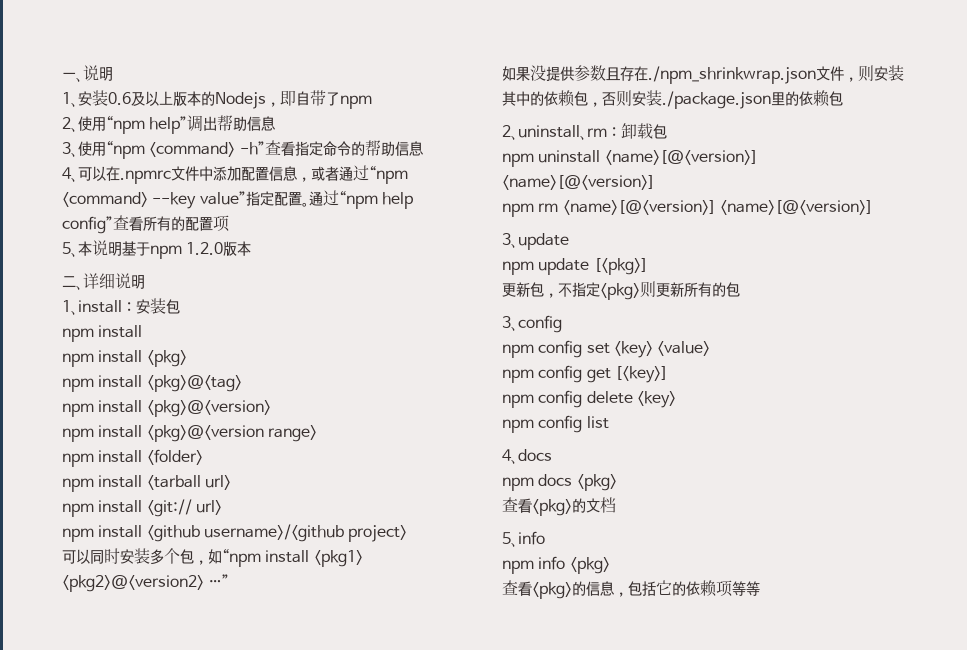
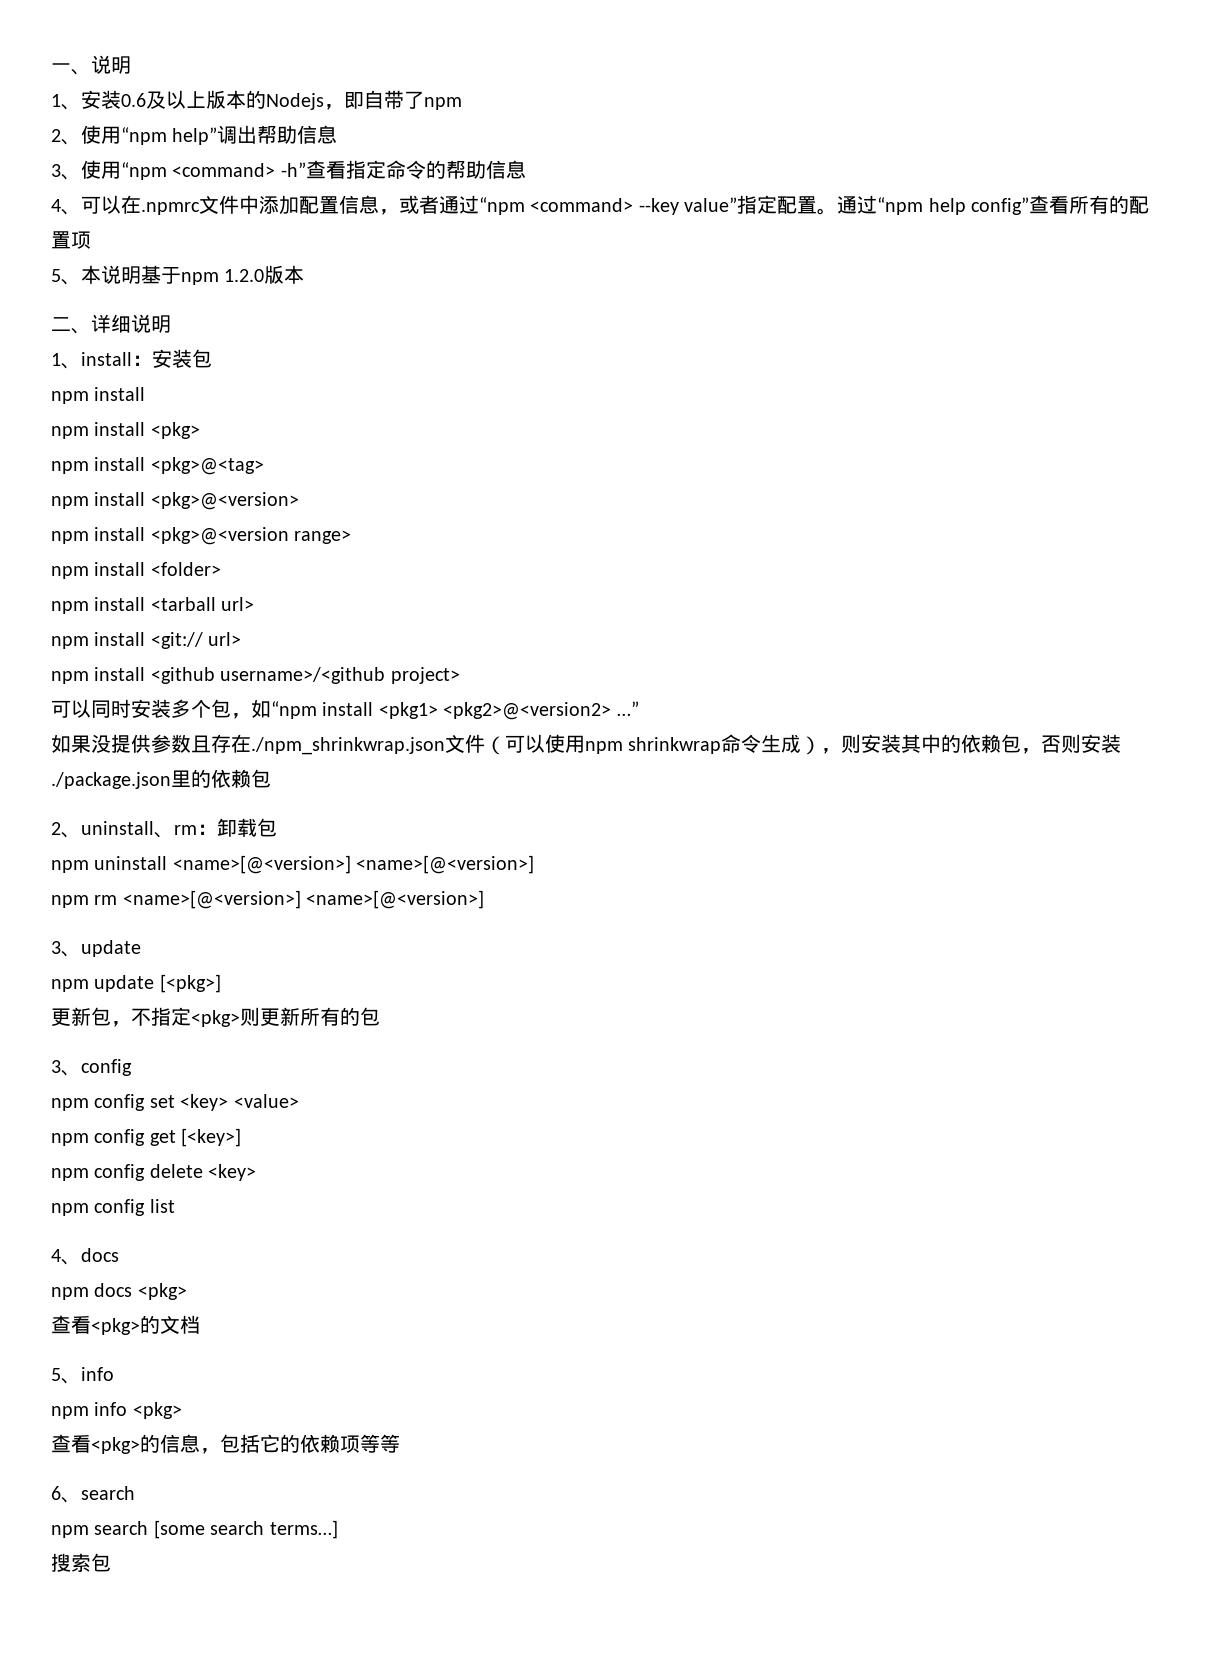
- 如果没提供参数且存在./npm_shrinkwrap.json文件，则安装其中的依赖包，否则安装./package.json里的依赖包
+ 如果没提供参数且存在./npm_shrinkwrap.json文件（可以使用npm shrinkwrap命令生成），则安装其中的依赖包，否则安装./package.json里的依赖包
+ 6、search
+ npm search [some search terms…]
+ 搜索包

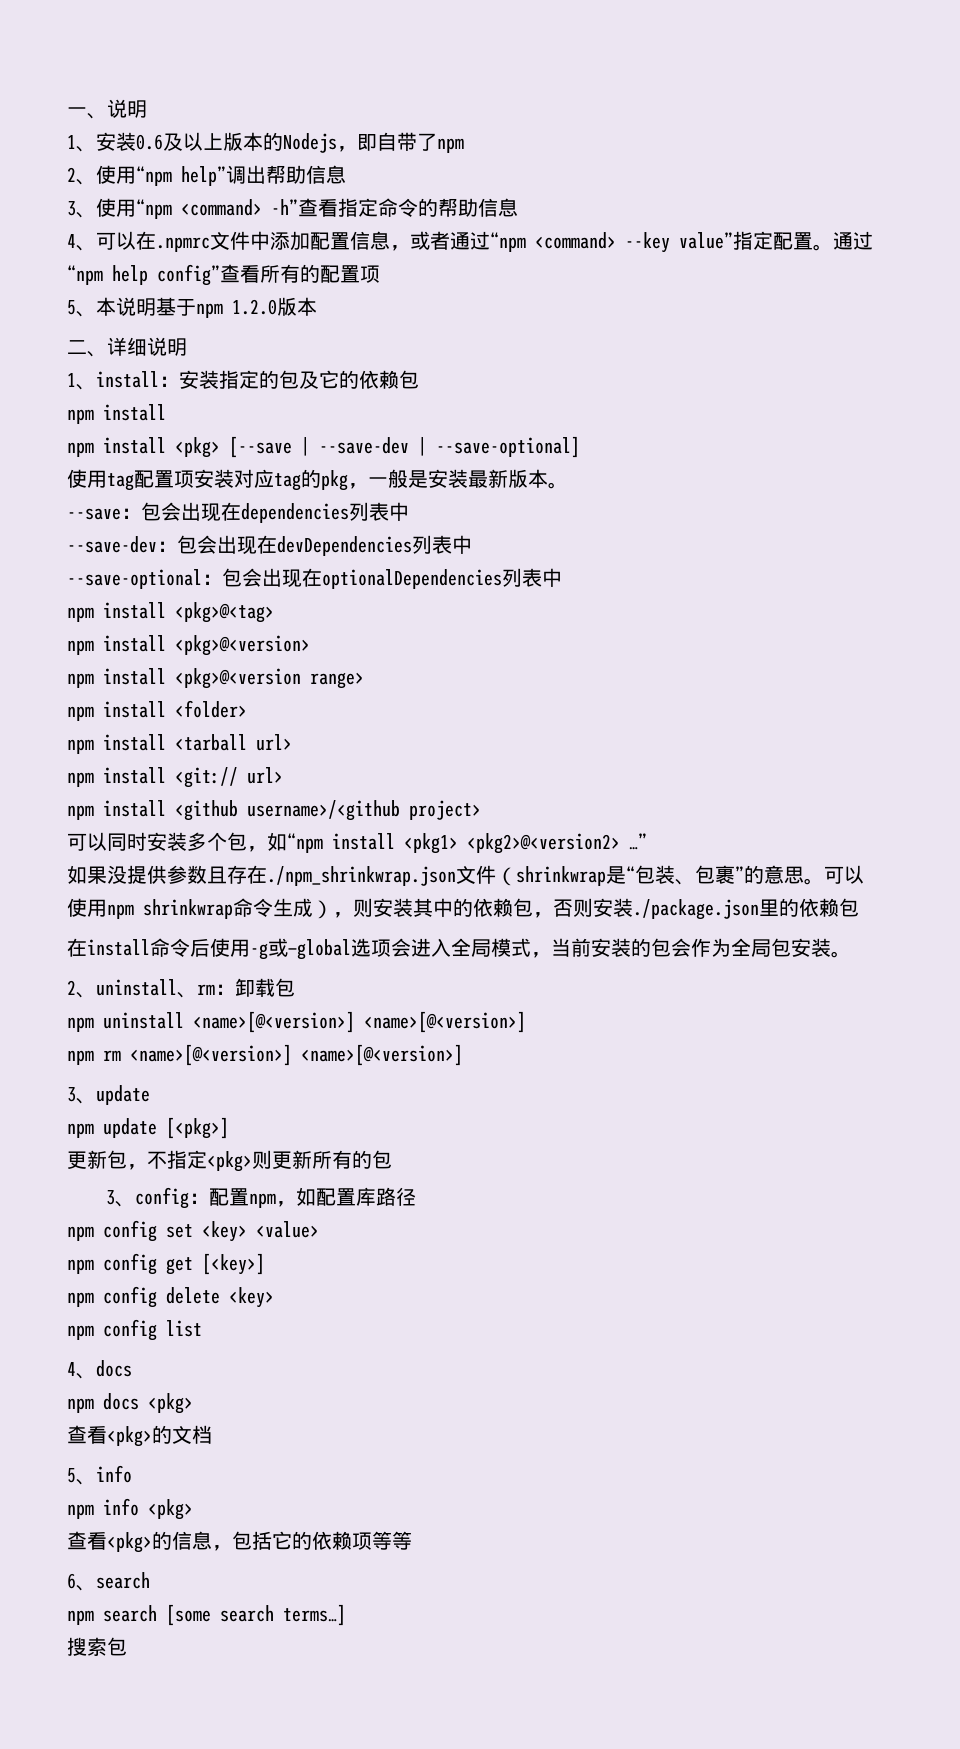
- 1、install：安装包
+ 1、install：安装指定的包及它的依赖包
- npm install <pkg>
+ npm install <pkg> [--save | --save-dev | --save-optional]
+ 使用tag配置项安装对应tag的pkg，一般是安装最新版本。
+ --save：包会出现在dependencies列表中
+ --save-dev：包会出现在devDependencies列表中
+ --save-optional：包会出现在optionalDependencies列表中
- 如果没提供参数且存在./npm_shrinkwrap.json文件（可以使用npm shrinkwrap命令生成），则安装其中的依赖包，否则安装./package.json里的依赖包
+ 如果没提供参数且存在./npm_shrinkwrap.json文件（shrinkwrap是“包装、包裹”的意思。可以使用npm shrinkwrap命令生成），则安装其中的依赖包，否则安装./package.json里的依赖包
+ 在install命令后使用-g或—global选项会进入全局模式，当前安装的包会作为全局包安装。
- 3、config
+ 3、config：配置npm，如配置库路径

